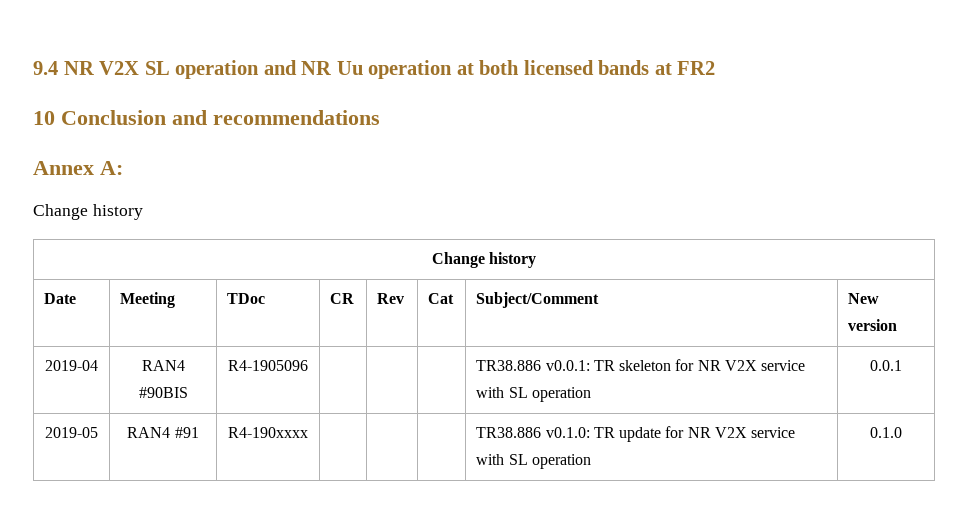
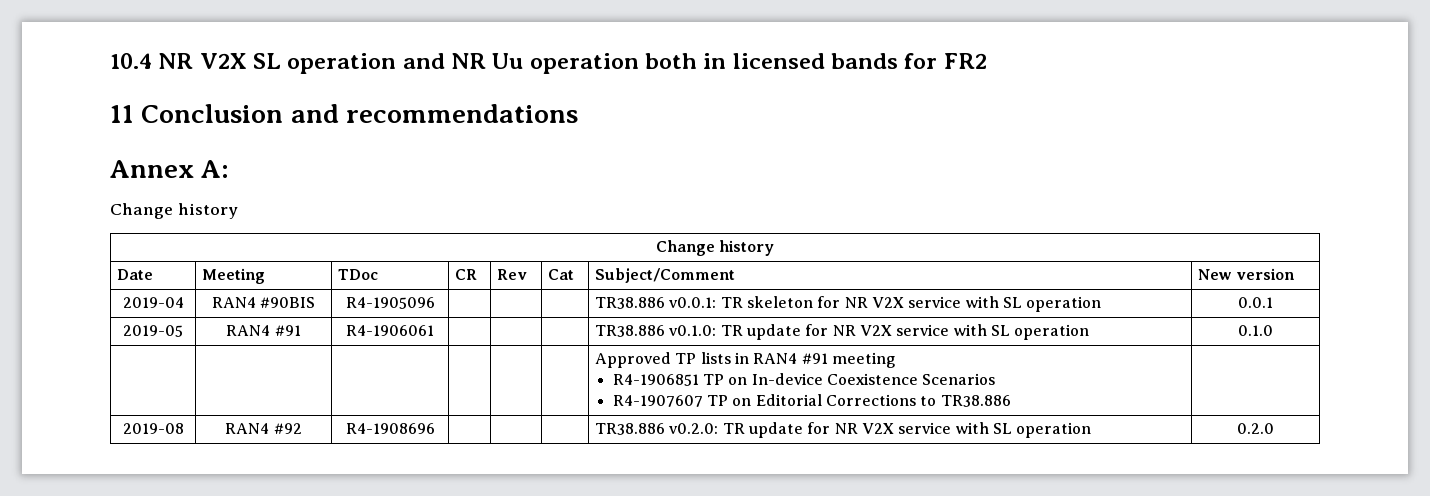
- 9.4 NR V2X SL operation and NR Uu operation at both licensed bands at FR2
+ 10.4 NR V2X SL operation and NR Uu operation both in licensed bands for FR2
- 10 Conclusion and recommendations
+ 11 Conclusion and recommendations
- 2019-05 | RAN4 #91 | R4-190xxxx | | | | TR38.886 v0.1.0: TR update for NR V2X service with SL operation | 0.1.0
+ 2019-05 | RAN4 #91 | R4-1906061 | | | | TR38.886 v0.1.0: TR update for NR V2X service with SL operation | 0.1.0
+ | | | | | | Approved TP lists in RAN4 #91 meeting
+ R4-1906851 TP on In-device Coexistence Scenarios
+ R4-1907607 TP on Editorial Corrections to TR38.886 |
+ 2019-08 | RAN4 #92 | R4-1908696 | | | | TR38.886 v0.2.0: TR update for NR V2X service with SL operation | 0.2.0

